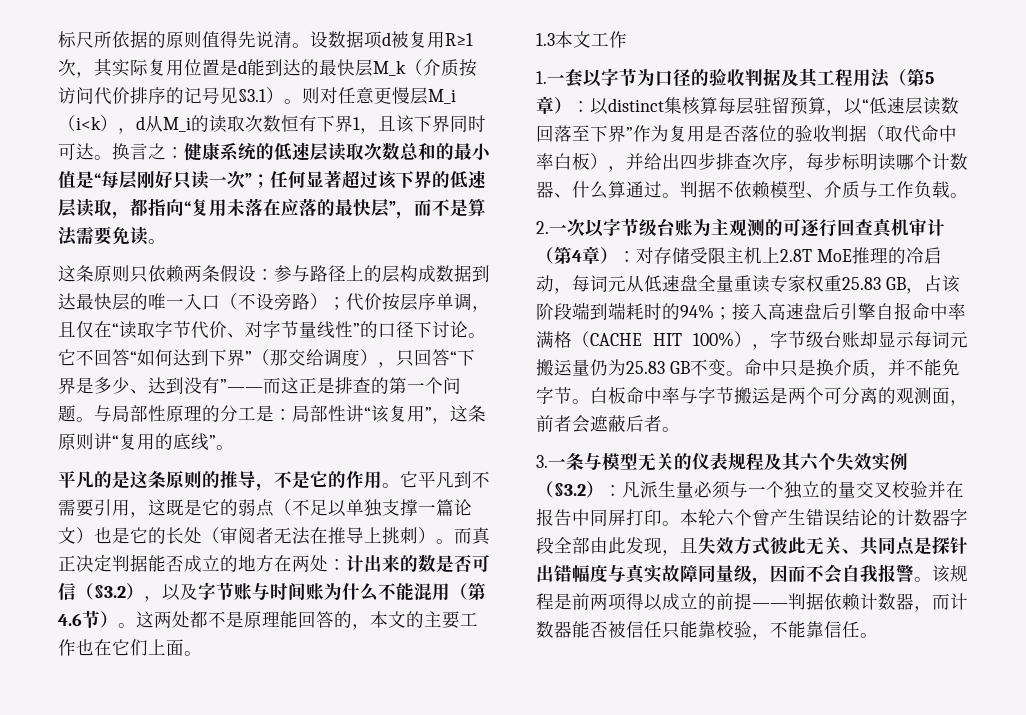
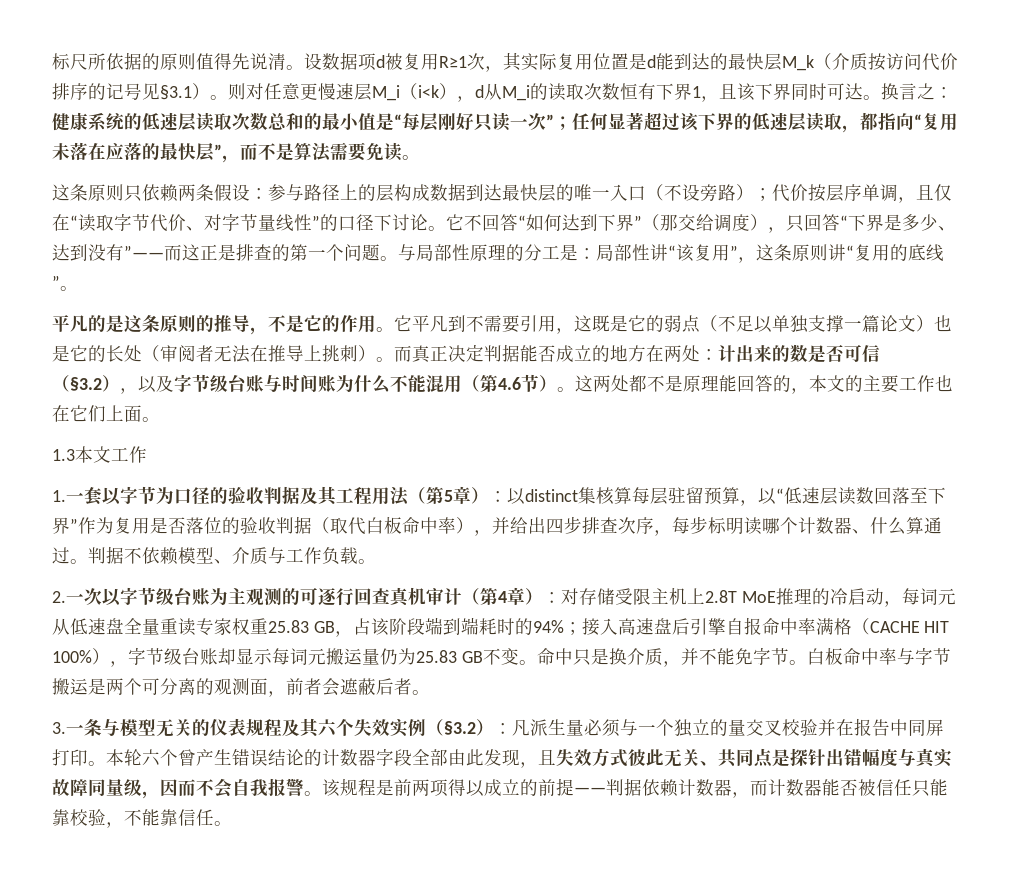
- 则对任意更慢层M_i（i<k），d从M_i的读取次数恒有下界1，且该下界同时可达。
+ 则对任意更慢速层M_i（i<k），d从M_i的读取次数恒有下界1，且该下界同时可达。
- 而真正决定判据能否成立的地方在两处：计出来的数是否可信（§3.2），以及字节账与时间账为什么不能混用（第4.6节）。
+ 而真正决定判据能否成立的地方在两处：计出来的数是否可信（§3.2），以及字节级台账与时间账为什么不能混用（第4.6节）。
- 1.一套以字节为口径的验收判据及其工程用法（第5章）：以distinct集核算每层驻留预算，以“低速层读数回落至下界”作为复用是否落位的验收判据（取代命中率白板），并给出四步排查次序，每步标明读哪个计数器、什么算通过。
+ 1.一套以字节为口径的验收判据及其工程用法（第5章）：以distinct集核算每层驻留预算，以“低速层读数回落至下界”作为复用是否落位的验收判据（取代白板命中率），并给出四步排查次序，每步标明读哪个计数器、什么算通过。

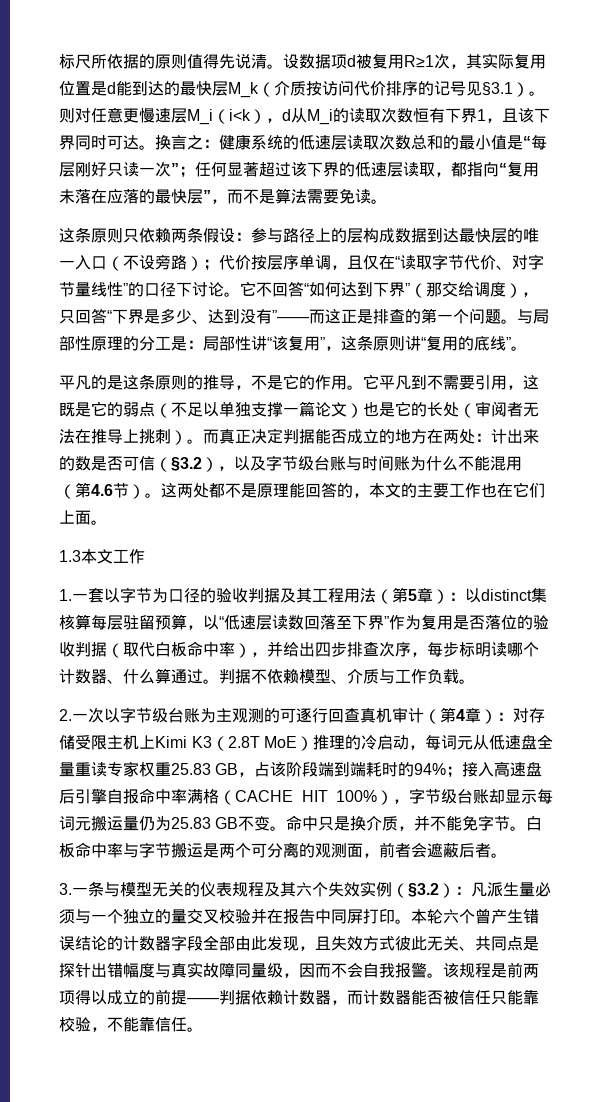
- 对存储受限主机上2.8T MoE推理的冷启动，每词元从低速盘全量重读专家权重25.83 GB，占该阶段端到端耗时的94%；
+ 对存储受限主机上Kimi K3（2.8T MoE）推理的冷启动，每词元从低速盘全量重读专家权重25.83 GB，占该阶段端到端耗时的94%；

